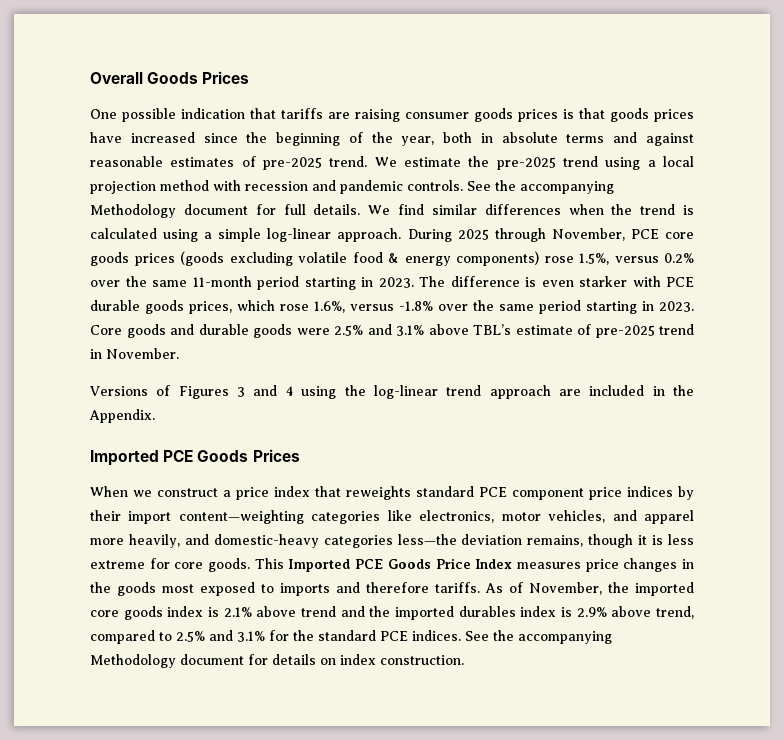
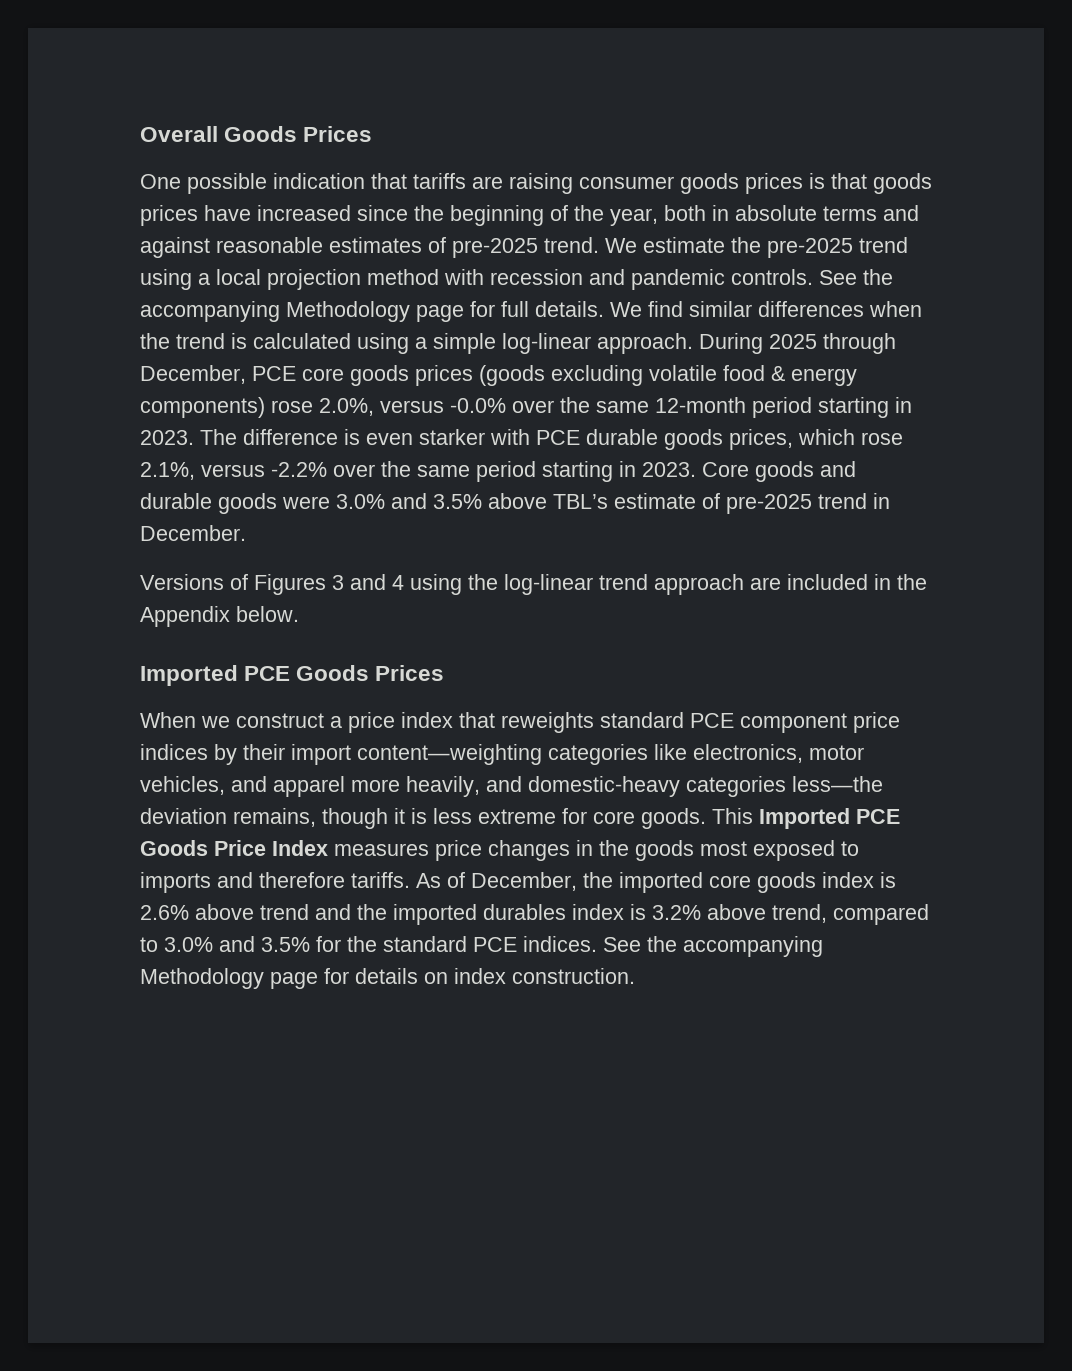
- See the accompanying Methodology document for full details.
+ See the accompanying Methodology page for full details.
- During 2025 through November, PCE core goods prices (goods excluding volatile food & energy components) rose 1.5%, versus 0.2% over the same 11-month period starting in 2023.
+ During 2025 through December, PCE core goods prices (goods excluding volatile food & energy components) rose 2.0%, versus -0.0% over the same 12-month period starting in 2023.
- The difference is even starker with PCE durable goods prices, which rose 1.6%, versus -1.8% over the same period starting in 2023.
+ The difference is even starker with PCE durable goods prices, which rose 2.1%, versus -2.2% over the same period starting in 2023.
- Core goods and durable goods were 2.5% and 3.1% above TBL’s estimate of pre-2025 trend in November.
+ Core goods and durable goods were 3.0% and 3.5% above TBL’s estimate of pre-2025 trend in December.
- Versions of Figures 3 and 4 using the log-linear trend approach are included in the Appendix.
+ Versions of Figures 3 and 4 using the log-linear trend approach are included in the Appendix below.
- As of November, the imported core goods index is 2.1% above trend and the imported durables index is 2.9% above trend, compared to 2.5% and 3.1% for the standard PCE indices.
+ As of December, the imported core goods index is 2.6% above trend and the imported durables index is 3.2% above trend, compared to 3.0% and 3.5% for the standard PCE indices.
- See the accompanying Methodology document for details on index construction.
+ See the accompanying Methodology page for details on index construction.

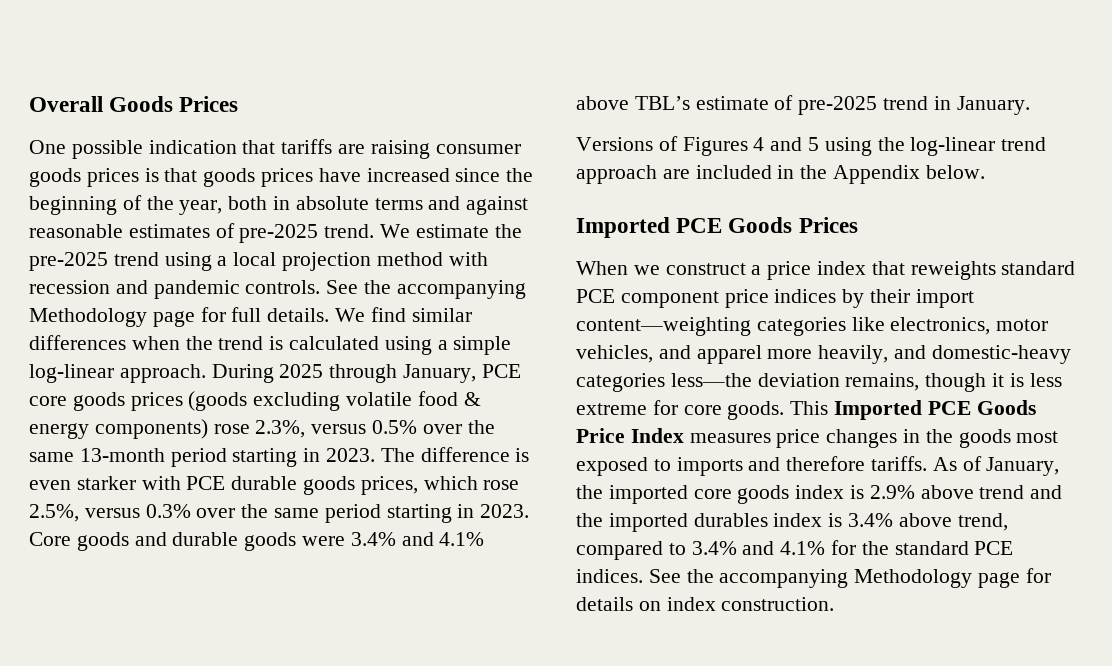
- During 2025 through December, PCE core goods prices (goods excluding volatile food & energy components) rose 2.0%, versus -0.0% over the same 12-month period starting in 2023.
+ During 2025 through January, PCE core goods prices (goods excluding volatile food & energy components) rose 2.3%, versus 0.5% over the same 13-month period starting in 2023.
- The difference is even starker with PCE durable goods prices, which rose 2.1%, versus -2.2% over the same period starting in 2023.
+ The difference is even starker with PCE durable goods prices, which rose 2.5%, versus 0.3% over the same period starting in 2023.
- Core goods and durable goods were 3.0% and 3.5% above TBL’s estimate of pre-2025 trend in December.
+ Core goods and durable goods were 3.4% and 4.1% above TBL’s estimate of pre-2025 trend in January.
- Versions of Figures 3 and 4 using the log-linear trend approach are included in the Appendix below.
+ Versions of Figures 4 and 5 using the log-linear trend approach are included in the Appendix below.
- As of December, the imported core goods index is 2.6% above trend and the imported durables index is 3.2% above trend, compared to 3.0% and 3.5% for the standard PCE indices.
+ As of January, the imported core goods index is 2.9% above trend and the imported durables index is 3.4% above trend, compared to 3.4% and 4.1% for the standard PCE indices.

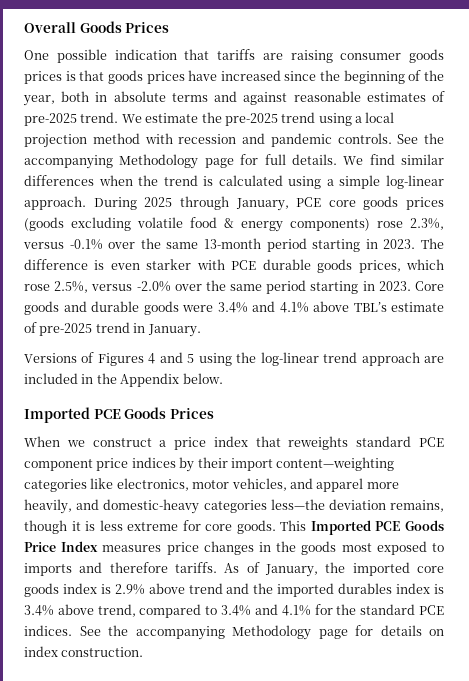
- During 2025 through January, PCE core goods prices (goods excluding volatile food & energy components) rose 2.3%, versus 0.5% over the same 13-month period starting in 2023.
+ During 2025 through January, PCE core goods prices (goods excluding volatile food & energy components) rose 2.3%, versus -0.1% over the same 13-month period starting in 2023.
- The difference is even starker with PCE durable goods prices, which rose 2.5%, versus 0.3% over the same period starting in 2023.
+ The difference is even starker with PCE durable goods prices, which rose 2.5%, versus -2.0% over the same period starting in 2023.

